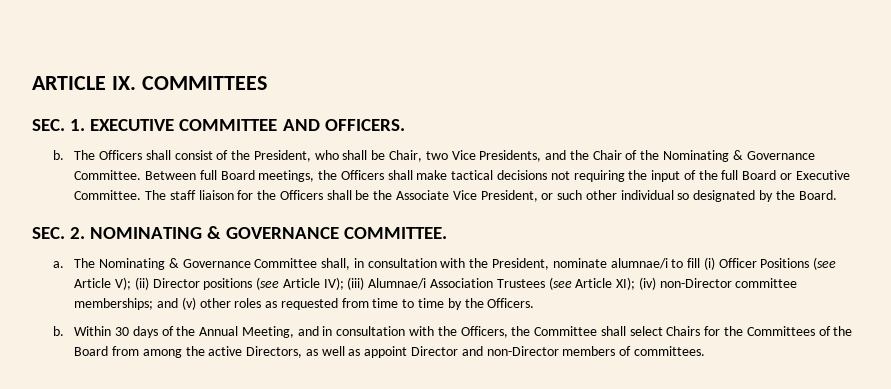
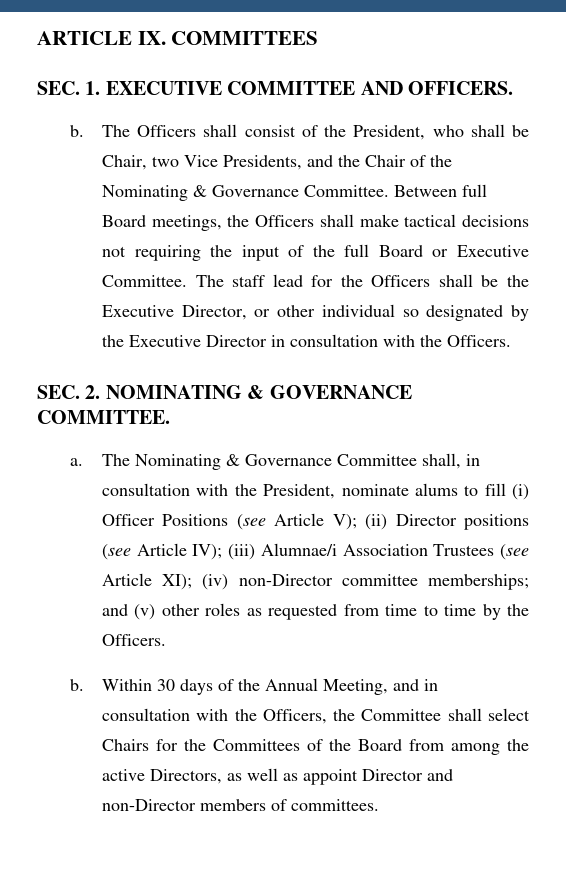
- The staff liaison for the Officers shall be the Associate Vice President, or such other individual so designated by the Board.
+ The staff lead for the Officers shall be the Executive Director, or other individual so designated by the Executive Director in consultation with the Officers.
- The Nominating & Governance Committee shall, in consultation with the President, nominate alumnae/i to fill (i) Officer Positions (see Article V); (ii) Director positions (see Article IV); (iii) Alumnae/i Association Trustees (see Article XI); (iv) non-Director committee memberships; and (v) other roles as requested from time to time by the Officers.
+ The Nominating & Governance Committee shall, in consultation with the President, nominate alums to fill (i) Officer Positions (see Article V); (ii) Director positions (see Article IV); (iii) Alumnae/i Association Trustees (see Article XI); (iv) non-Director committee memberships; and (v) other roles as requested from time to time by the Officers.

